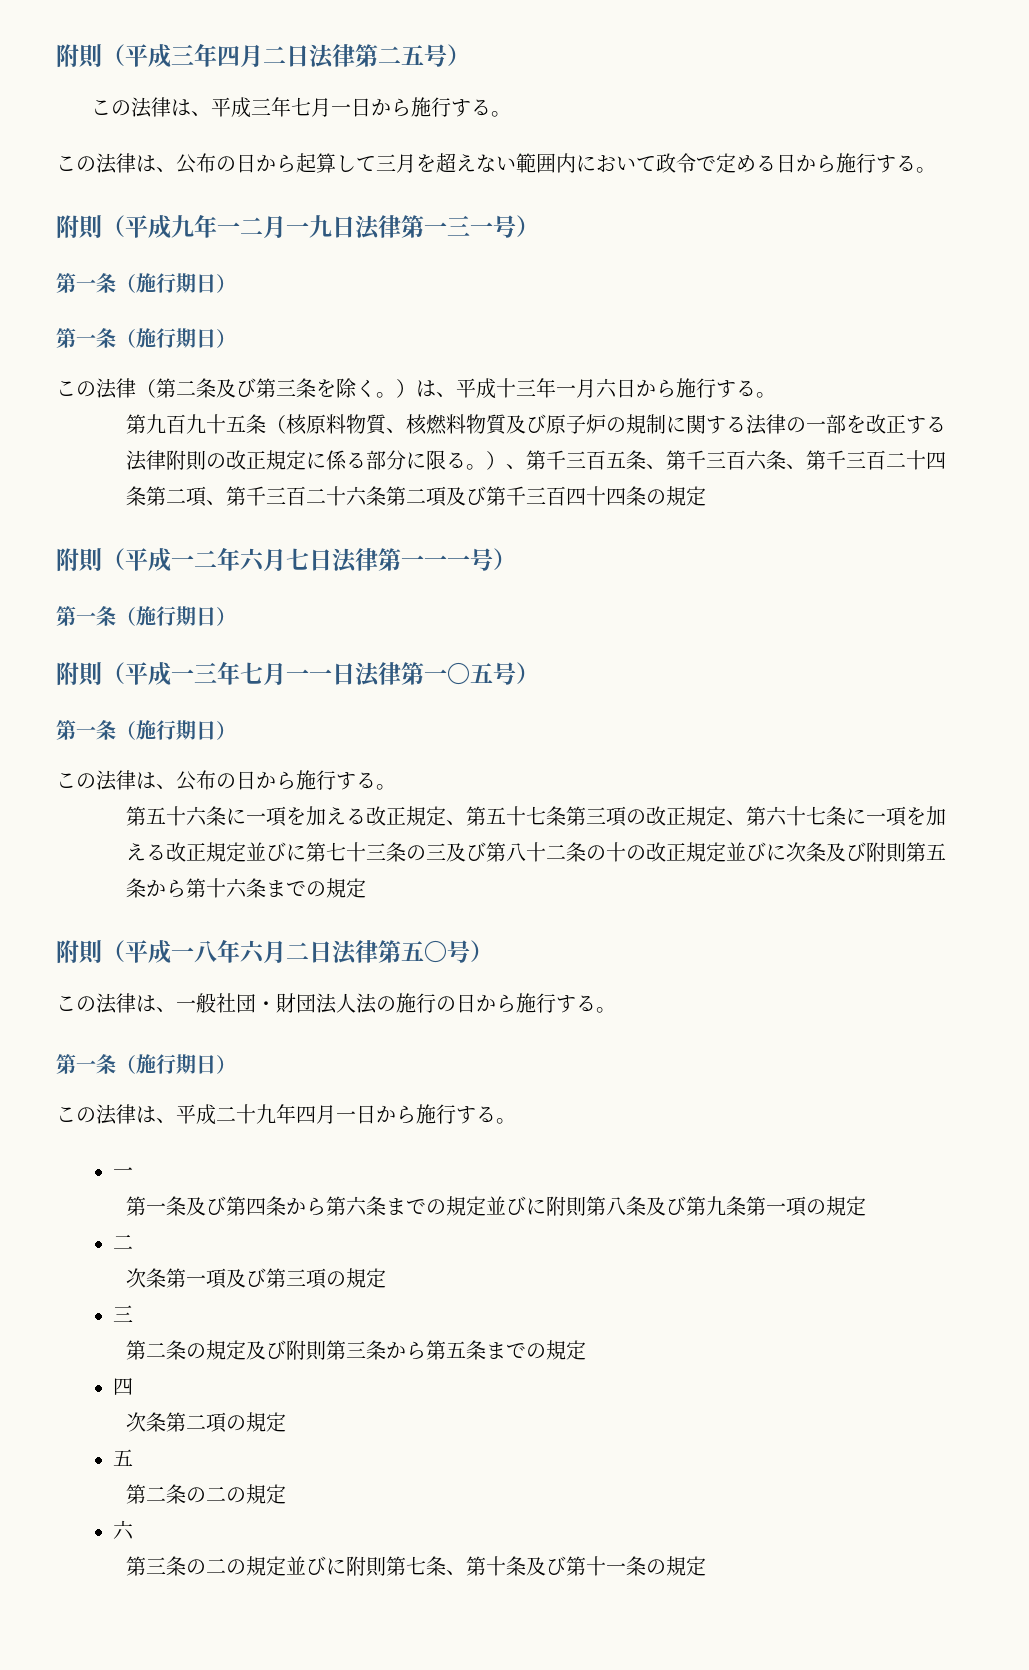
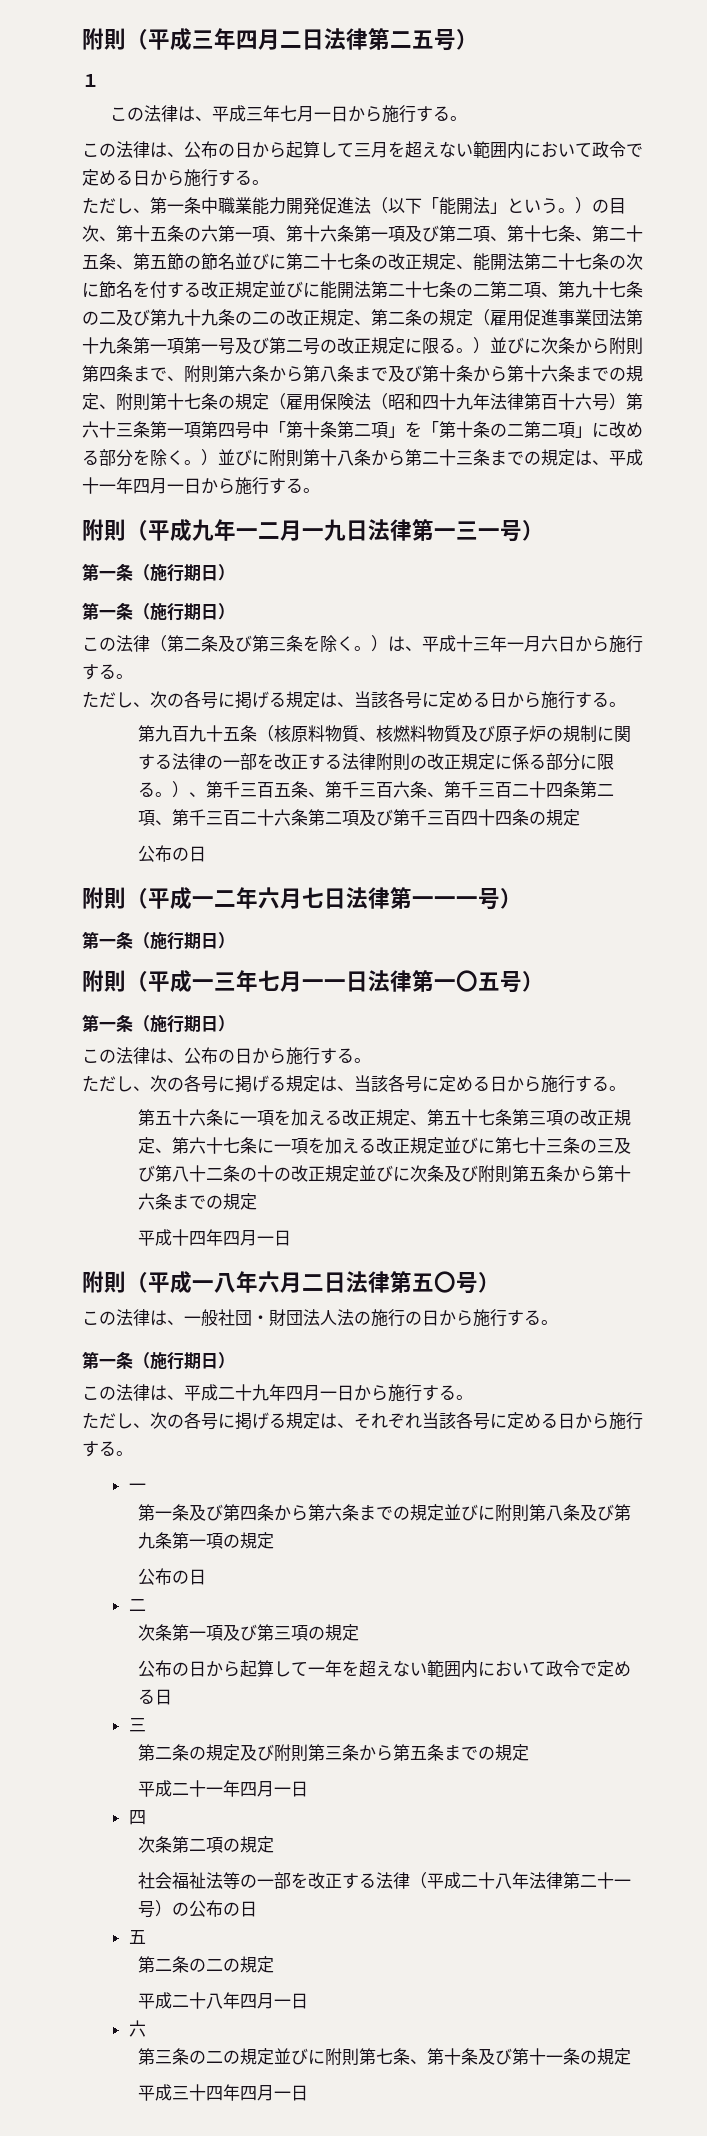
+ １
+ ただし、第一条中職業能力開発促進法（以下「能開法」という。）の目次、第十五条の六第一項、第十六条第一項及び第二項、第十七条、第二十五条、第五節の節名並びに第二十七条の改正規定、能開法第二十七条の次に節名を付する改正規定並びに能開法第二十七条の二第二項、第九十七条の二及び第九十九条の二の改正規定、第二条の規定（雇用促進事業団法第十九条第一項第一号及び第二号の改正規定に限る。）並びに次条から附則第四条まで、附則第六条から第八条まで及び第十条から第十六条までの規定、附則第十七条の規定（雇用保険法（昭和四十九年法律第百十六号）第六十三条第一項第四号中「第十条第二項」を「第十条の二第二項」に改める部分を除く。）並びに附則第十八条から第二十三条までの規定は、平成十一年四月一日から施行する。
  この法律（第二条及び第三条を除く。）は、平成十三年一月六日から施行する。
+ ただし、次の各号に掲げる規定は、当該各号に定める日から施行する。
  第九百九十五条（核原料物質、核燃料物質及び原子炉の規制に関する法律の一部を改正する法律附則の改正規定に係る部分に限る。）、第千三百五条、第千三百六条、第千三百二十四条第二項、第千三百二十六条第二項及び第千三百四十四条の規定
+ 公布の日
  この法律は、公布の日から施行する。
+ ただし、次の各号に掲げる規定は、当該各号に定める日から施行する。
+ 平成十四年四月一日
+ ただし、次の各号に掲げる規定は、それぞれ当該各号に定める日から施行する。
  第一条及び第四条から第六条までの規定並びに附則第八条及び第九条第一項の規定
+ 公布の日
+ 公布の日から起算して一年を超えない範囲内において政令で定める日
+ 平成二十一年四月一日
+ 社会福祉法等の一部を改正する法律（平成二十八年法律第二十一号）の公布の日
+ 平成二十八年四月一日
+ 平成三十四年四月一日

